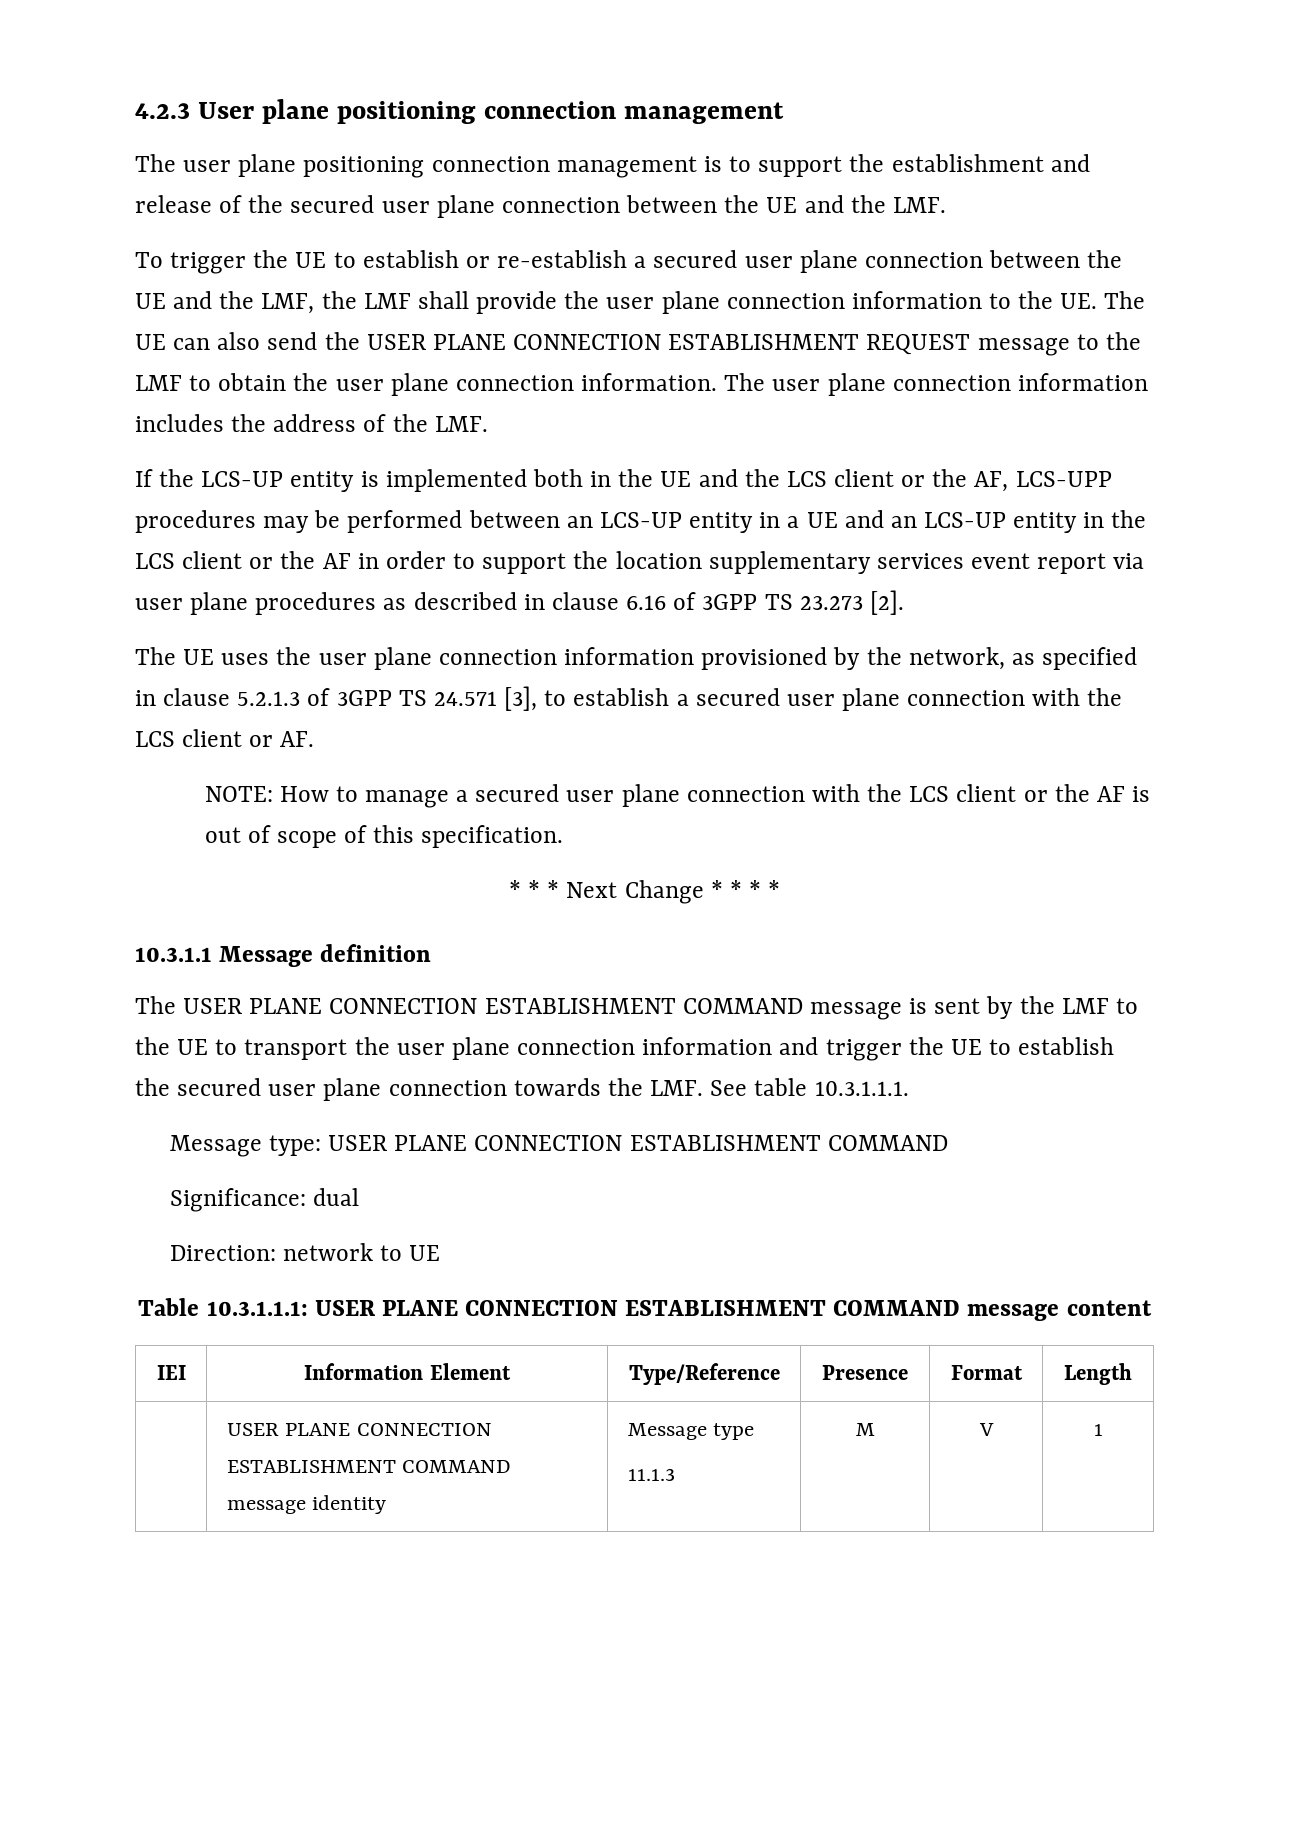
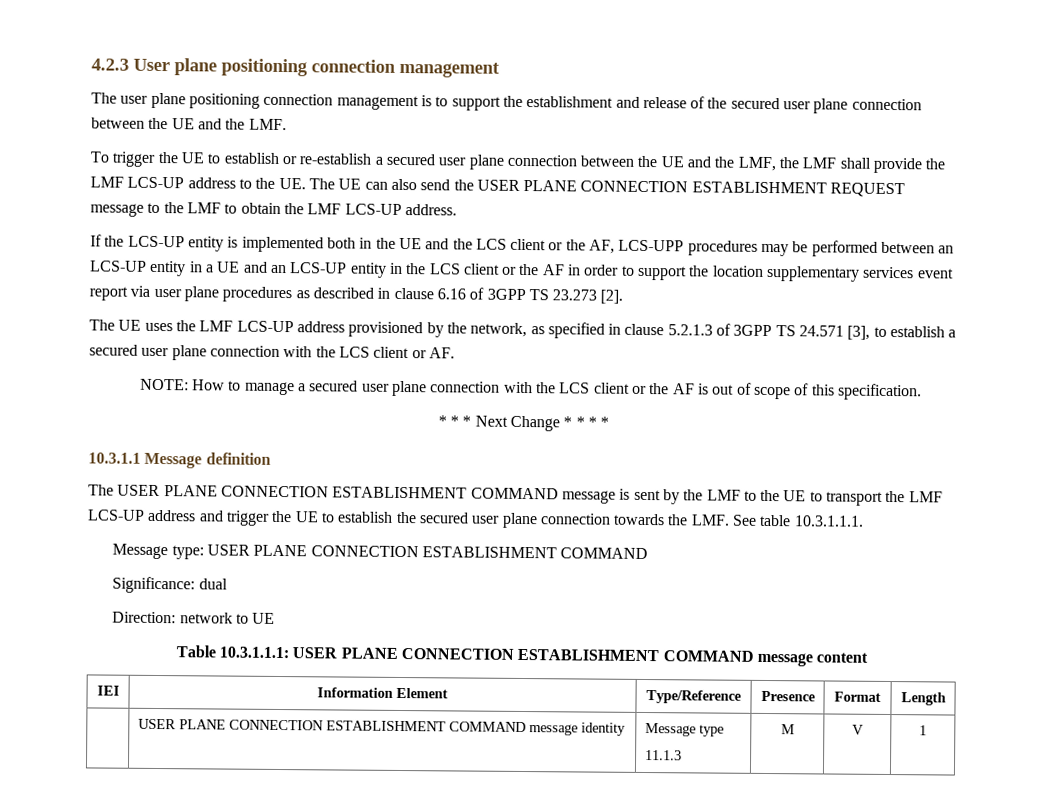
- To trigger the UE to establish or re-establish a secured user plane connection between the UE and the LMF, the LMF shall provide the user plane connection information to the UE. The UE can also send the USER PLANE CONNECTION ESTABLISHMENT REQUEST message to the LMF to obtain the user plane connection information. The user plane connection information includes the address of the LMF.
+ To trigger the UE to establish or re-establish a secured user plane connection between the UE and the LMF, the LMF shall provide the LMF LCS-UP address to the UE. The UE can also send the USER PLANE CONNECTION ESTABLISHMENT REQUEST message to the LMF to obtain the LMF LCS-UP address.
- The UE uses the user plane connection information provisioned by the network, as specified in clause 5.2.1.3 of 3GPP TS 24.571 [3], to establish a secured user plane connection with the LCS client or AF.
+ The UE uses the LMF LCS-UP address provisioned by the network, as specified in clause 5.2.1.3 of 3GPP TS 24.571 [3], to establish a secured user plane connection with the LCS client or AF.
- The USER PLANE CONNECTION ESTABLISHMENT COMMAND message is sent by the LMF to the UE to transport the user plane connection information and trigger the UE to establish the secured user plane connection towards the LMF. See table 10.3.1.1.1.
+ The USER PLANE CONNECTION ESTABLISHMENT COMMAND message is sent by the LMF to the UE to transport the LMF LCS-UP address and trigger the UE to establish the secured user plane connection towards the LMF. See table 10.3.1.1.1.

